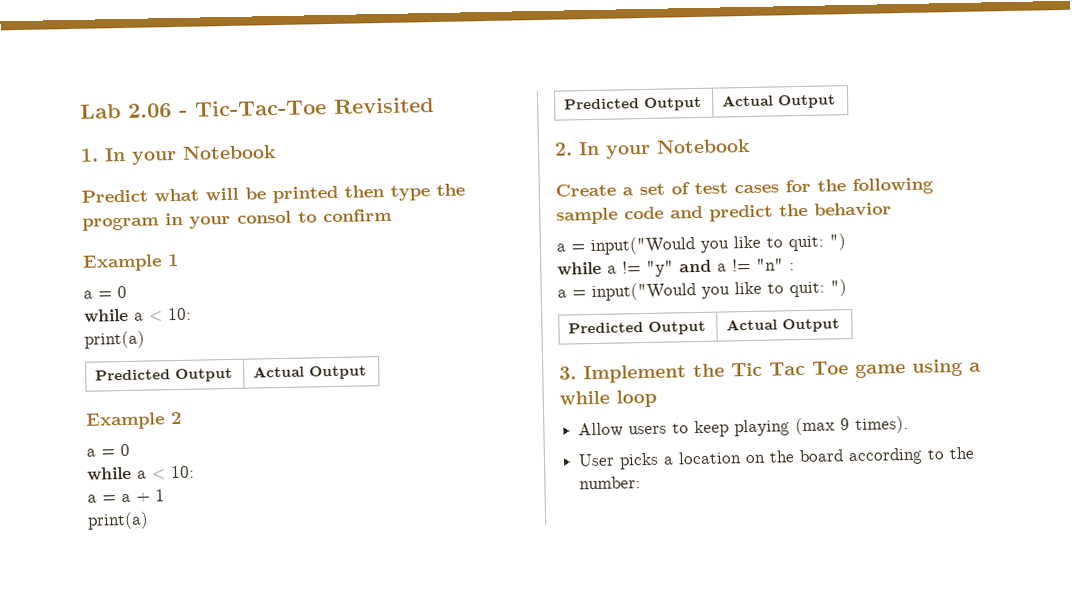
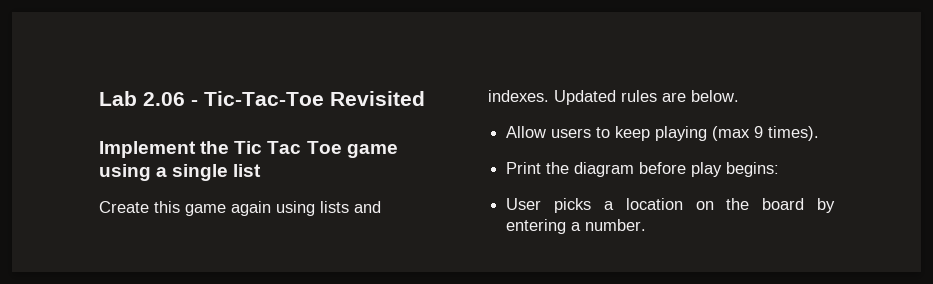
- 1. In your Notebook
- Predict what will be printed then type the program in your consol to confirm
- Example 1
- a = 0
- while a < 10:
- print(a)
- Predicted Output | Actual Output
- Example 2
- a = 0
- while a < 10:
- a = a + 1
- print(a)
- Predicted Output | Actual Output
- 2. In your Notebook
- Create a set of test cases for the following sample code and predict the behavior
- a = input("Would you like to quit: ")
- while a != "y" and a != "n" :
- a = input("Would you like to quit: ")
- Predicted Output | Actual Output
- 3. Implement the Tic Tac Toe game using a while loop
+ Implement the Tic Tac Toe game using a single list
+ Create this game again using lists and indexes. Updated rules are below.
+ Print the diagram before play begins:
- User picks a location on the board according to the number:
+ User picks a location on the board by entering a number.

